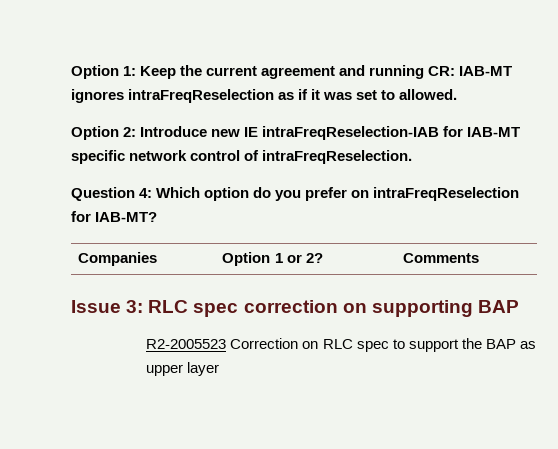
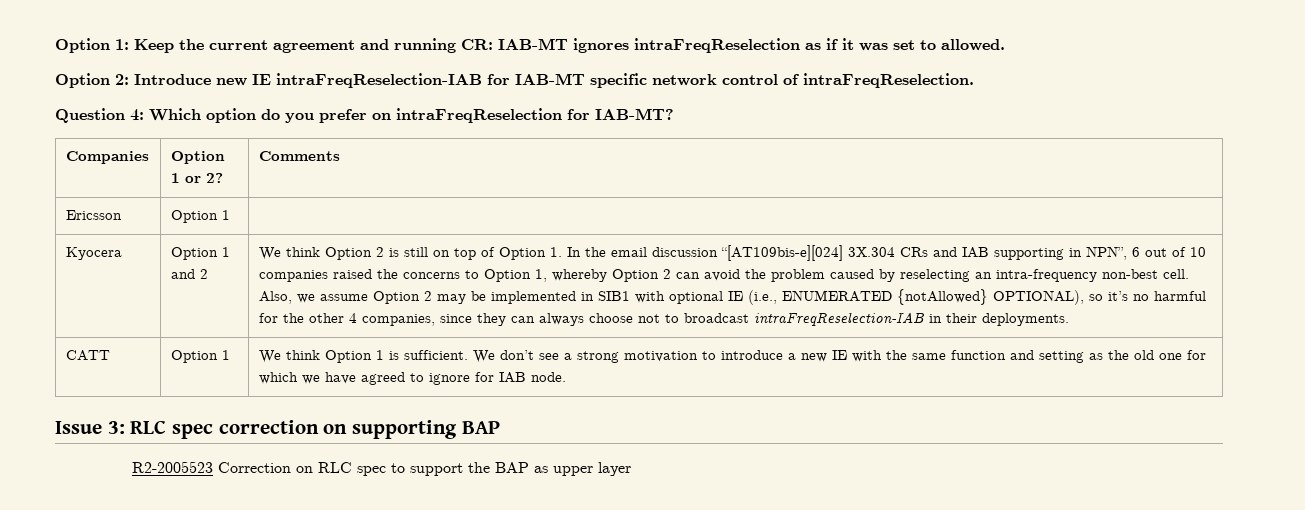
+ Ericsson | Option 1 |
+ Kyocera | Option 1 and 2 | We think Option 2 is still on top of Option 1. In the email discussion “[AT109bis-e][024] 3X.304 CRs and IAB supporting in NPN”, 6 out of 10 companies raised the concerns to Option 1, whereby Option 2 can avoid the problem caused by reselecting an intra-frequency non-best cell. Also, we assume Option 2 may be implemented in SIB1 with optional IE (i.e., ENUMERATED {notAllowed} OPTIONAL), so it’s no harmful for the other 4 companies, since they can always choose not to broadcast intraFreqReselection-IAB in their deployments.
+ CATT | Option 1 | We think Option 1 is sufficient. We don’t see a strong motivation to introduce a new IE with the same function and setting as the old one for which we have agreed to ignore for IAB node.

